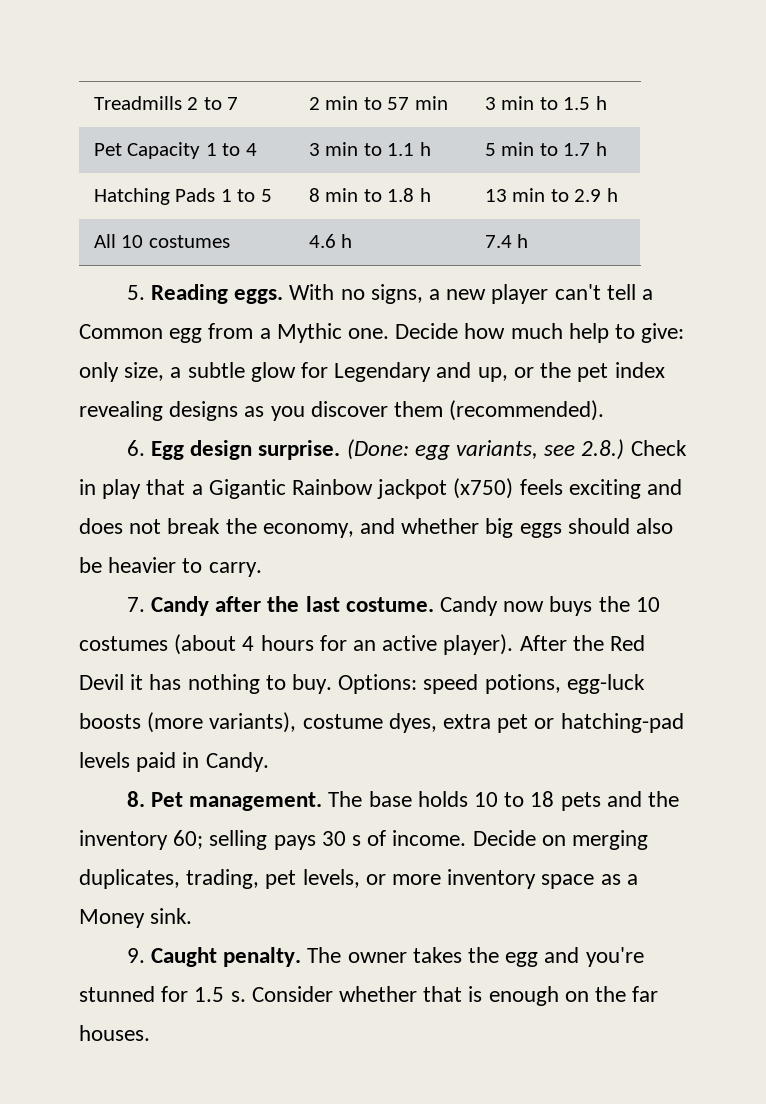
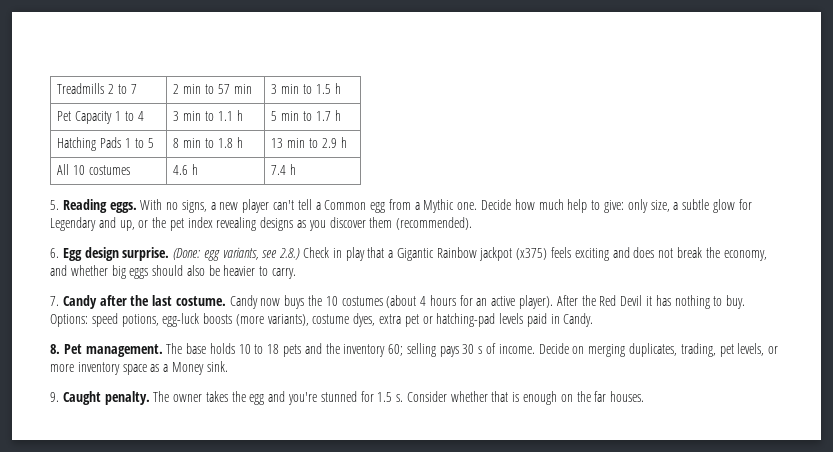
- (Done: egg variants, see 2.8.) Check in play that a Gigantic Rainbow jackpot (x750) feels exciting and does not break the economy, and whether big eggs should also be heavier to carry.
+ (Done: egg variants, see 2.8.) Check in play that a Gigantic Rainbow jackpot (x375) feels exciting and does not break the economy, and whether big eggs should also be heavier to carry.

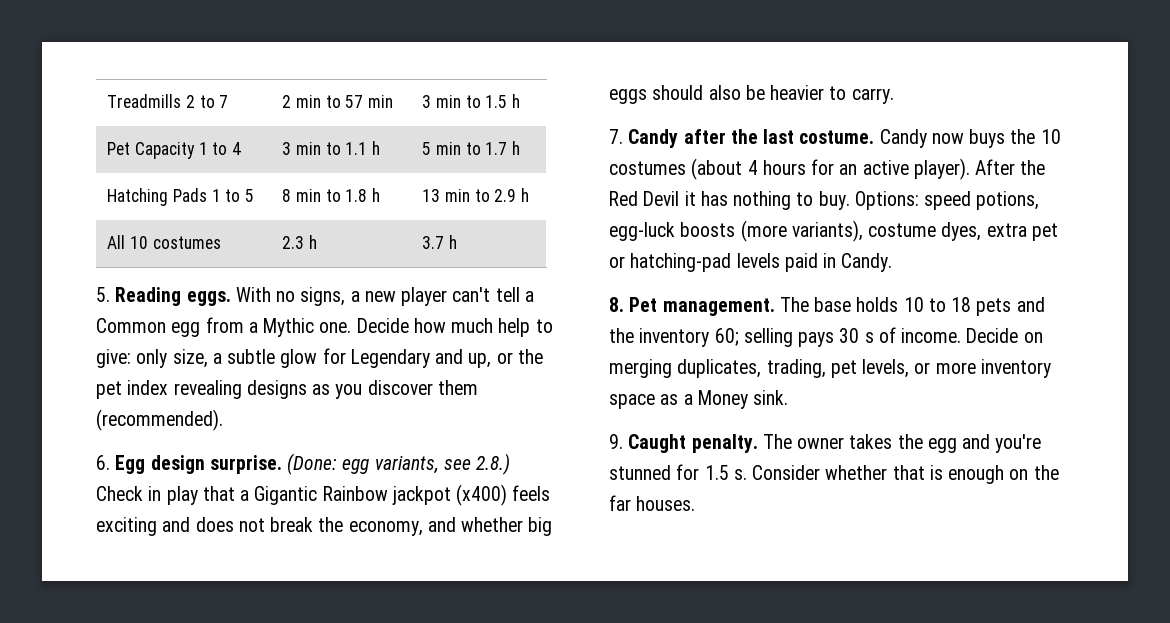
- All 10 costumes | 4.6 h | 7.4 h
+ All 10 costumes | 2.3 h | 3.7 h
- (Done: egg variants, see 2.8.) Check in play that a Gigantic Rainbow jackpot (x375) feels exciting and does not break the economy, and whether big eggs should also be heavier to carry.
+ (Done: egg variants, see 2.8.) Check in play that a Gigantic Rainbow jackpot (x400) feels exciting and does not break the economy, and whether big eggs should also be heavier to carry.

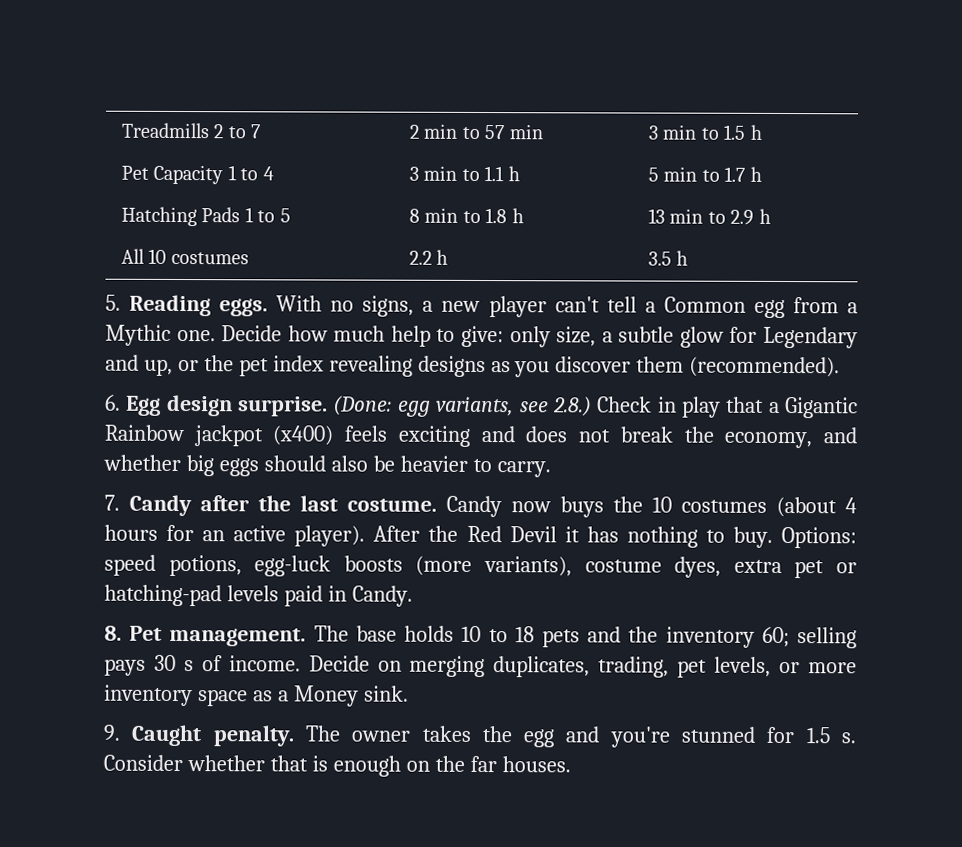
- All 10 costumes | 2.3 h | 3.7 h
+ All 10 costumes | 2.2 h | 3.5 h

